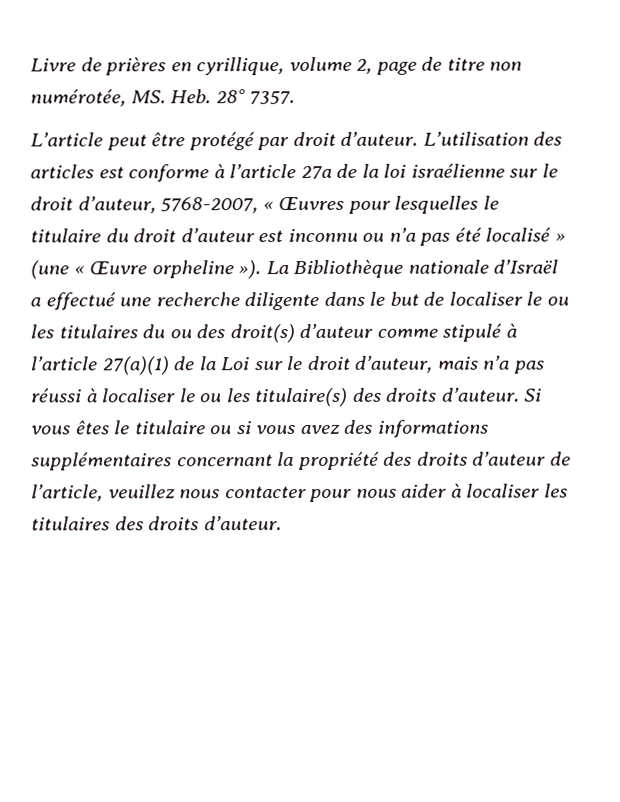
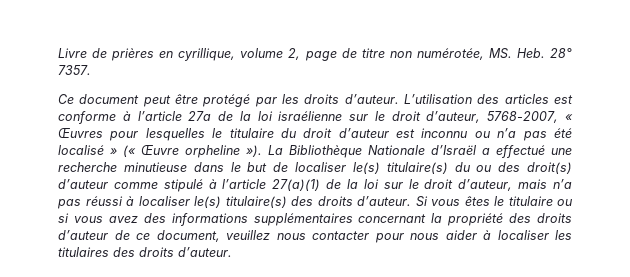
- L’article peut être protégé par droit d’auteur.
+ Ce document peut être protégé par les droits d’auteur.
- L’utilisation des articles est conforme à l’article 27a de la loi israélienne sur le droit d’auteur, 5768-2007, « Œuvres pour lesquelles le titulaire du droit d’auteur est inconnu ou n’a pas été localisé » (une « Œuvre orpheline »).
+ L’utilisation des articles est conforme à l’article 27a de la loi israélienne sur le droit d’auteur, 5768-2007, « Œuvres pour lesquelles le titulaire du droit d’auteur est inconnu ou n’a pas été localisé » (« Œuvre orpheline »).
- La Bibliothèque nationale d’Israël a effectué une recherche diligente dans le but de localiser le ou les titulaires du ou des droit(s) d’auteur comme stipulé à l’article 27(a)(1) de la Loi sur le droit d’auteur, mais n’a pas réussi à localiser le ou les titulaire(s) des droits d’auteur.
+ La Bibliothèque Nationale d’Israël a effectué une recherche minutieuse dans le but de localiser le(s) titulaire(s) du ou des droit(s) d’auteur comme stipulé à l’article 27(a)(1) de la loi sur le droit d’auteur, mais n’a pas réussi à localiser le(s) titulaire(s) des droits d’auteur.
- Si vous êtes le titulaire ou si vous avez des informations supplémentaires concernant la propriété des droits d’auteur de l’article, veuillez nous contacter pour nous aider à localiser les titulaires des droits d’auteur.
+ Si vous êtes le titulaire ou si vous avez des informations supplémentaires concernant la propriété des droits d’auteur de ce document, veuillez nous contacter pour nous aider à localiser les titulaires des droits d’auteur.

